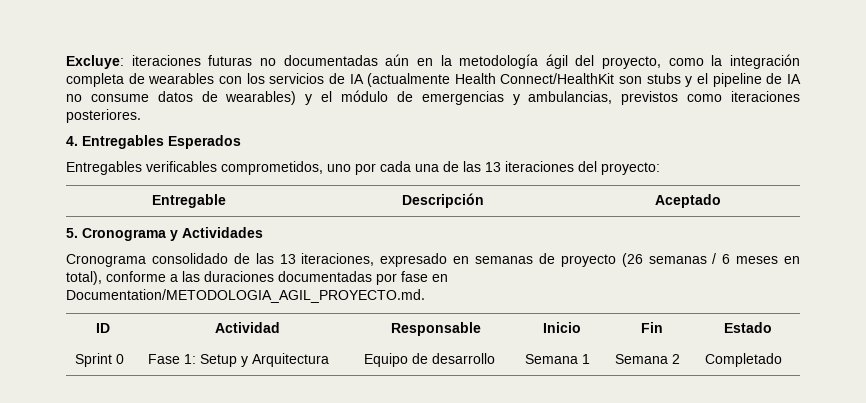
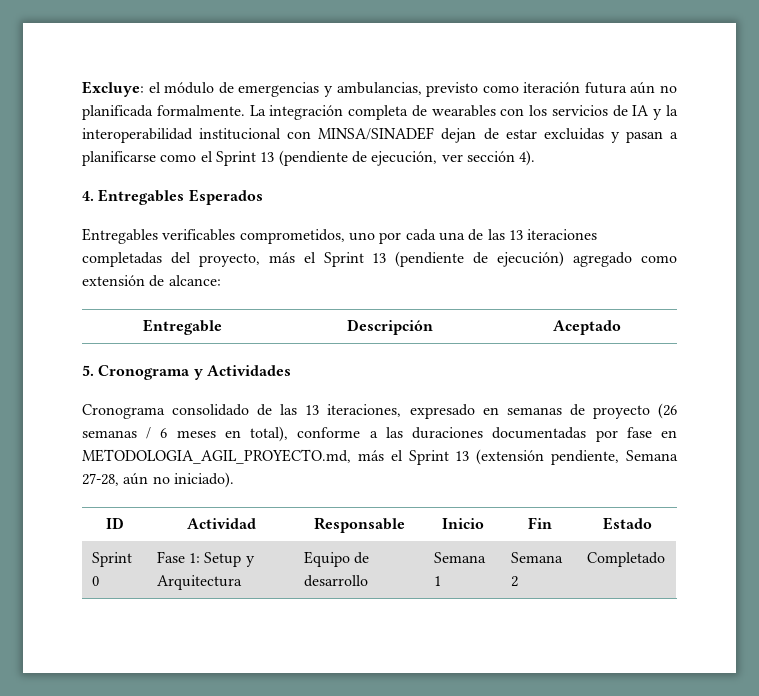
- Excluye: iteraciones futuras no documentadas aún en la metodología ágil del proyecto, como la integración completa de wearables con los servicios de IA (actualmente Health Connect/HealthKit son stubs y el pipeline de IA no consume datos de wearables) y el módulo de emergencias y ambulancias, previstos como iteraciones posteriores.
+ Excluye: el módulo de emergencias y ambulancias, previsto como iteración futura aún no planificada formalmente. La integración completa de wearables con los servicios de IA y la interoperabilidad institucional con MINSA/SINADEF dejan de estar excluidas y pasan a planificarse como el Sprint 13 (pendiente de ejecución, ver sección 4).
- Entregables verificables comprometidos, uno por cada una de las 13 iteraciones del proyecto:
+ Entregables verificables comprometidos, uno por cada una de las 13 iteraciones completadas del proyecto, más el Sprint 13 (pendiente de ejecución) agregado como extensión de alcance:
- Cronograma consolidado de las 13 iteraciones, expresado en semanas de proyecto (26 semanas / 6 meses en total), conforme a las duraciones documentadas por fase en Documentation/METODOLOGIA_AGIL_PROYECTO.md.
+ Cronograma consolidado de las 13 iteraciones, expresado en semanas de proyecto (26 semanas / 6 meses en total), conforme a las duraciones documentadas por fase en METODOLOGIA_AGIL_PROYECTO.md, más el Sprint 13 (extensión pendiente, Semana 27-28, aún no iniciado).

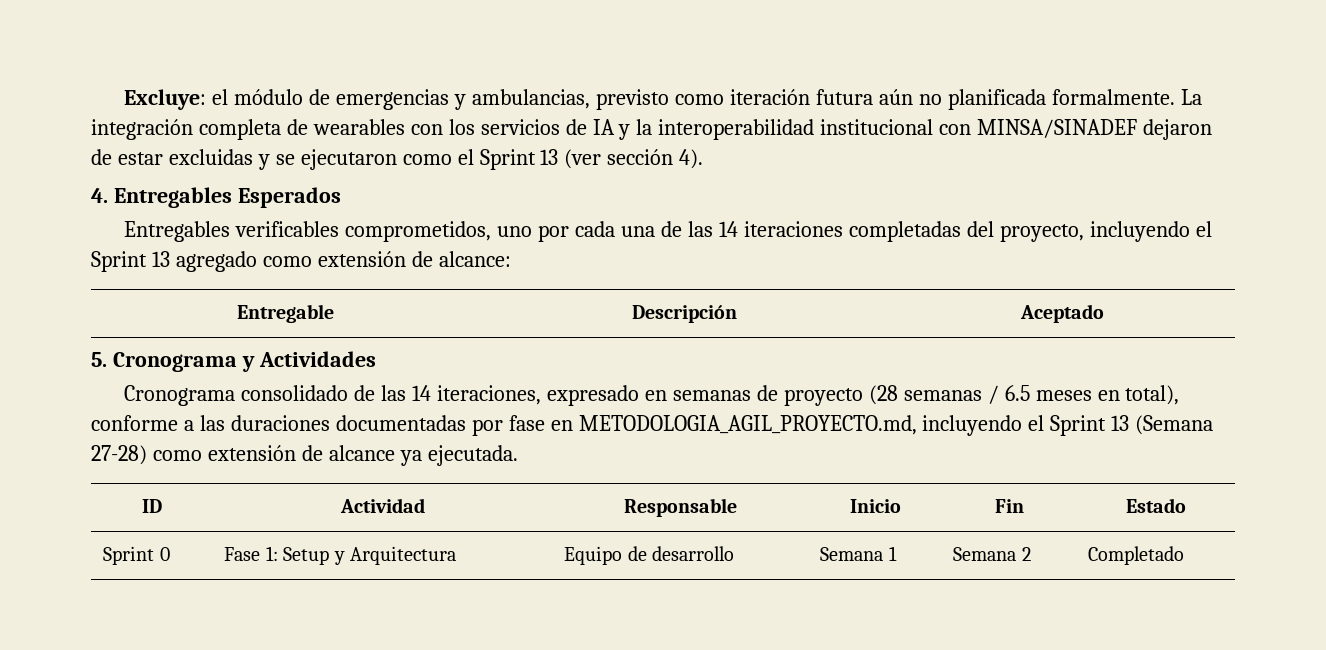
- La integración completa de wearables con los servicios de IA y la interoperabilidad institucional con MINSA/SINADEF dejan de estar excluidas y pasan a planificarse como el Sprint 13 (pendiente de ejecución, ver sección 4).
+ La integración completa de wearables con los servicios de IA y la interoperabilidad institucional con MINSA/SINADEF dejaron de estar excluidas y se ejecutaron como el Sprint 13 (ver sección 4).
- Entregables verificables comprometidos, uno por cada una de las 13 iteraciones completadas del proyecto, más el Sprint 13 (pendiente de ejecución) agregado como extensión de alcance:
+ Entregables verificables comprometidos, uno por cada una de las 14 iteraciones completadas del proyecto, incluyendo el Sprint 13 agregado como extensión de alcance:
- Cronograma consolidado de las 13 iteraciones, expresado en semanas de proyecto (26 semanas / 6 meses en total), conforme a las duraciones documentadas por fase en METODOLOGIA_AGIL_PROYECTO.md, más el Sprint 13 (extensión pendiente, Semana 27-28, aún no iniciado).
+ Cronograma consolidado de las 14 iteraciones, expresado en semanas de proyecto (28 semanas / 6.5 meses en total), conforme a las duraciones documentadas por fase en METODOLOGIA_AGIL_PROYECTO.md, incluyendo el Sprint 13 (Semana 27-28) como extensión de alcance ya ejecutada.

